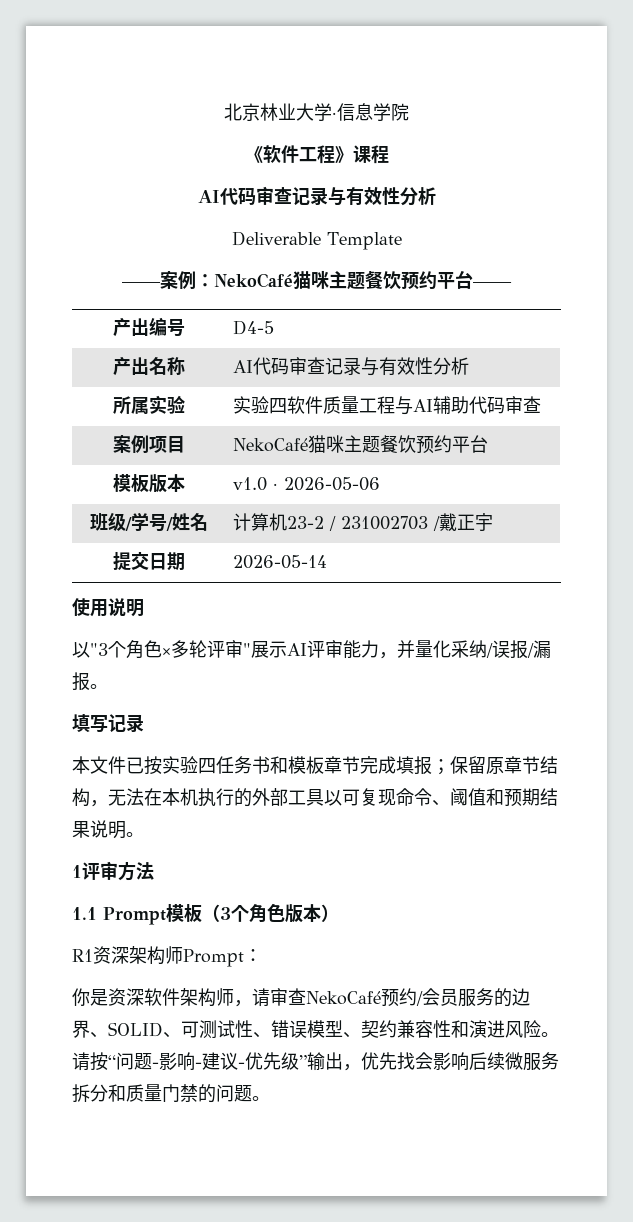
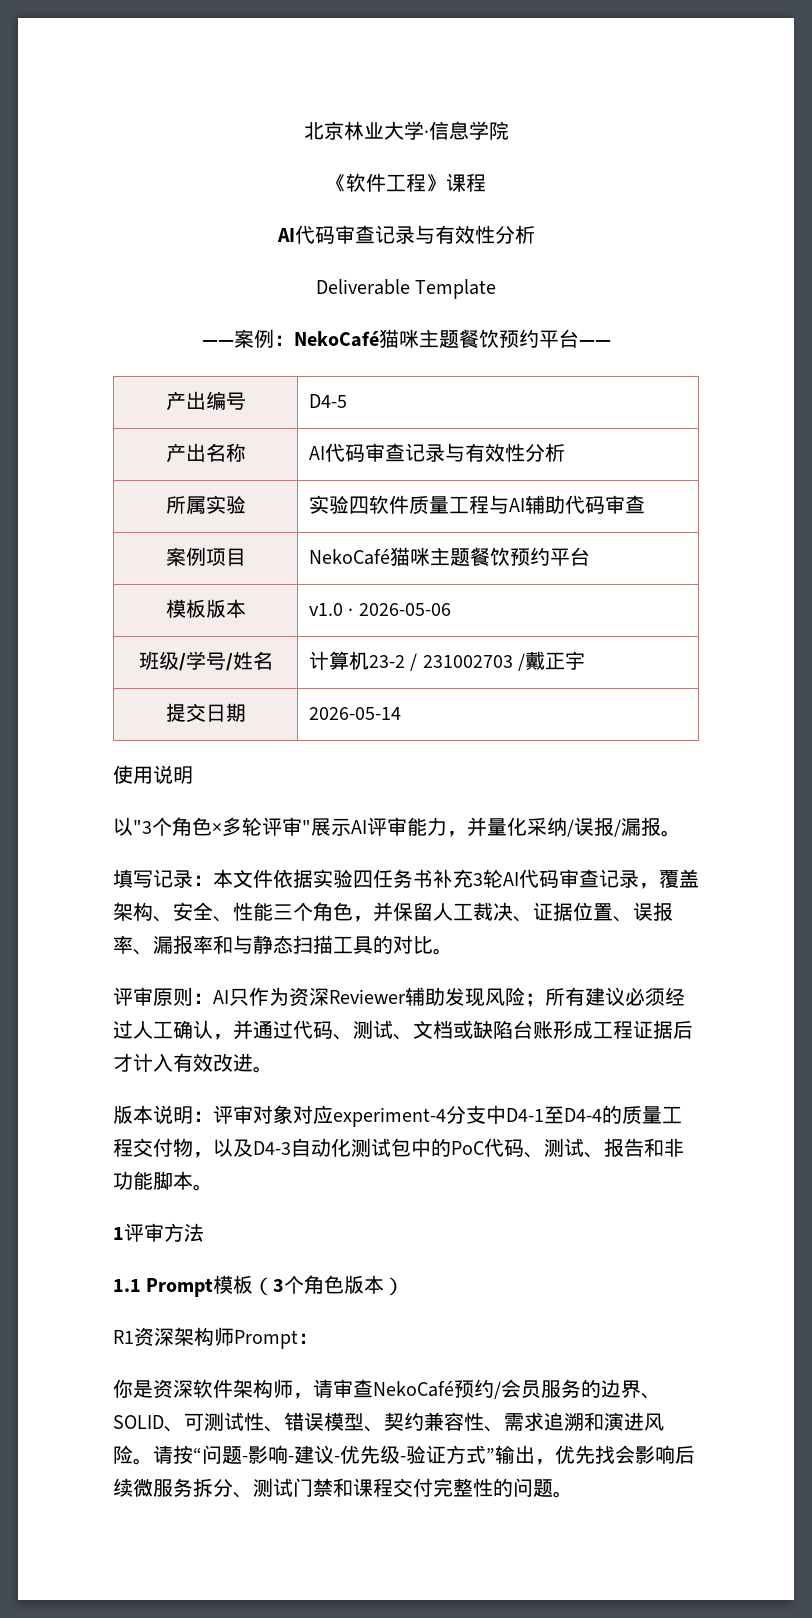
- 填写记录
- 本文件已按实验四任务书和模板章节完成填报；保留原章节结构，无法在本机执行的外部工具以可复现命令、阈值和预期结果说明。
+ 填写记录：本文件依据实验四任务书补充3轮AI代码审查记录，覆盖架构、安全、性能三个角色，并保留人工裁决、证据位置、误报率、漏报率和与静态扫描工具的对比。
+ 评审原则：AI只作为资深Reviewer辅助发现风险；所有建议必须经过人工确认，并通过代码、测试、文档或缺陷台账形成工程证据后才计入有效改进。
+ 版本说明：评审对象对应experiment-4分支中D4-1至D4-4的质量工程交付物，以及D4-3自动化测试包中的PoC代码、测试、报告和非功能脚本。
- 你是资深软件架构师，请审查NekoCafé预约/会员服务的边界、SOLID、可测试性、错误模型、契约兼容性和演进风险。
+ 你是资深软件架构师，请审查NekoCafé预约/会员服务的边界、SOLID、可测试性、错误模型、契约兼容性、需求追溯和演进风险。
- 请按“问题-影响-建议-优先级”输出，优先找会影响后续微服务拆分和质量门禁的问题。
+ 请按“问题-影响-建议-优先级-验证方式”输出，优先找会影响后续微服务拆分、测试门禁和课程交付完整性的问题。

